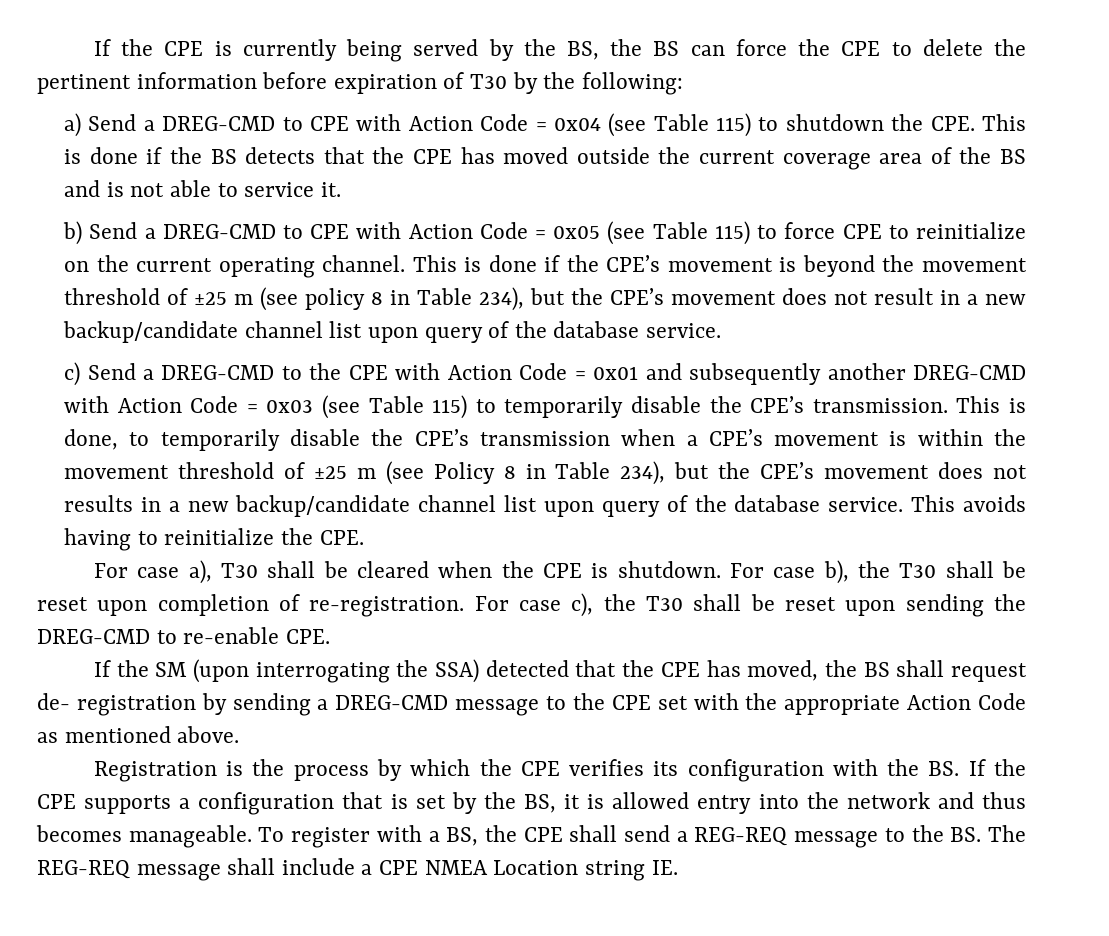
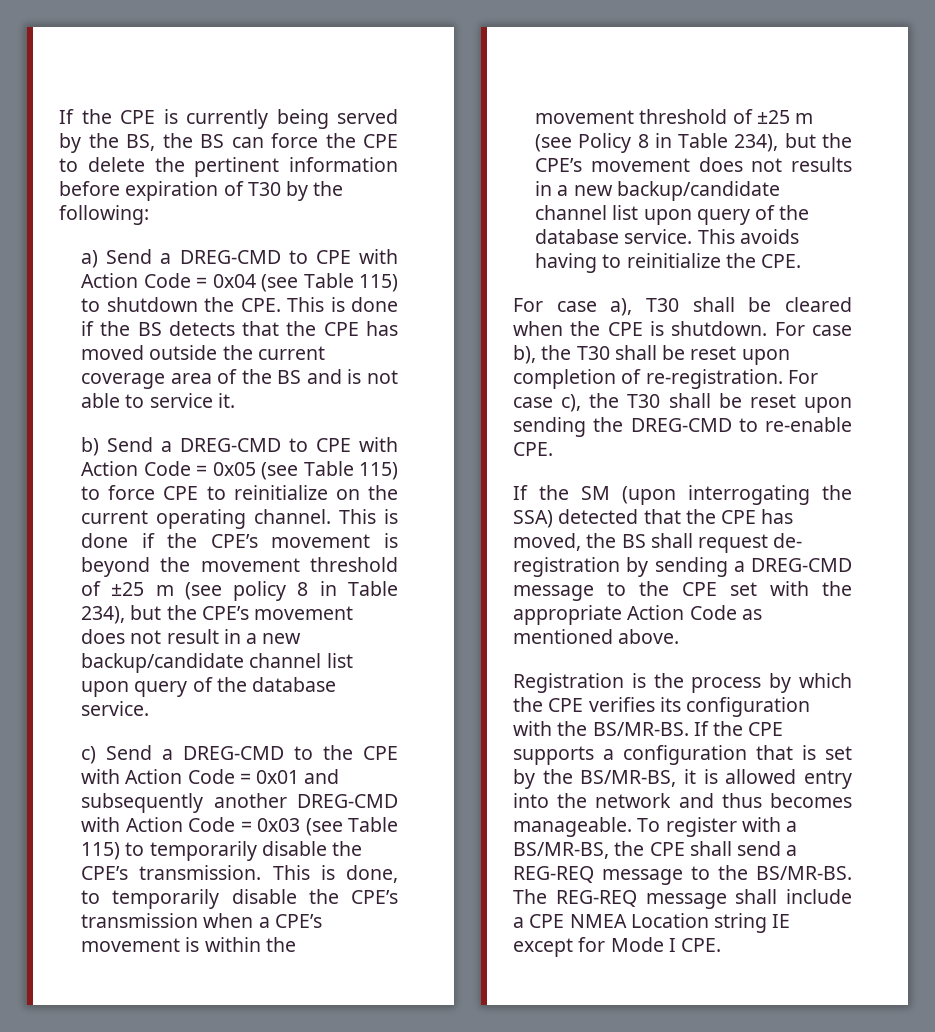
- Registration is the process by which the CPE verifies its configuration with the BS. If the CPE supports a configuration that is set by the BS, it is allowed entry into the network and thus becomes manageable.
+ Registration is the process by which the CPE verifies its configuration with the BS/MR-BS. If the CPE supports a configuration that is set by the BS/MR-BS, it is allowed entry into the network and thus becomes manageable.
- To register with a BS, the CPE shall send a REG-REQ message to the BS. The REG-REQ message shall include a CPE NMEA Location string IE.
+ To register with a BS/MR-BS, the CPE shall send a REG-REQ message to the BS/MR-BS. The REG-REQ message shall include a CPE NMEA Location string IE except for Mode I CPE.

